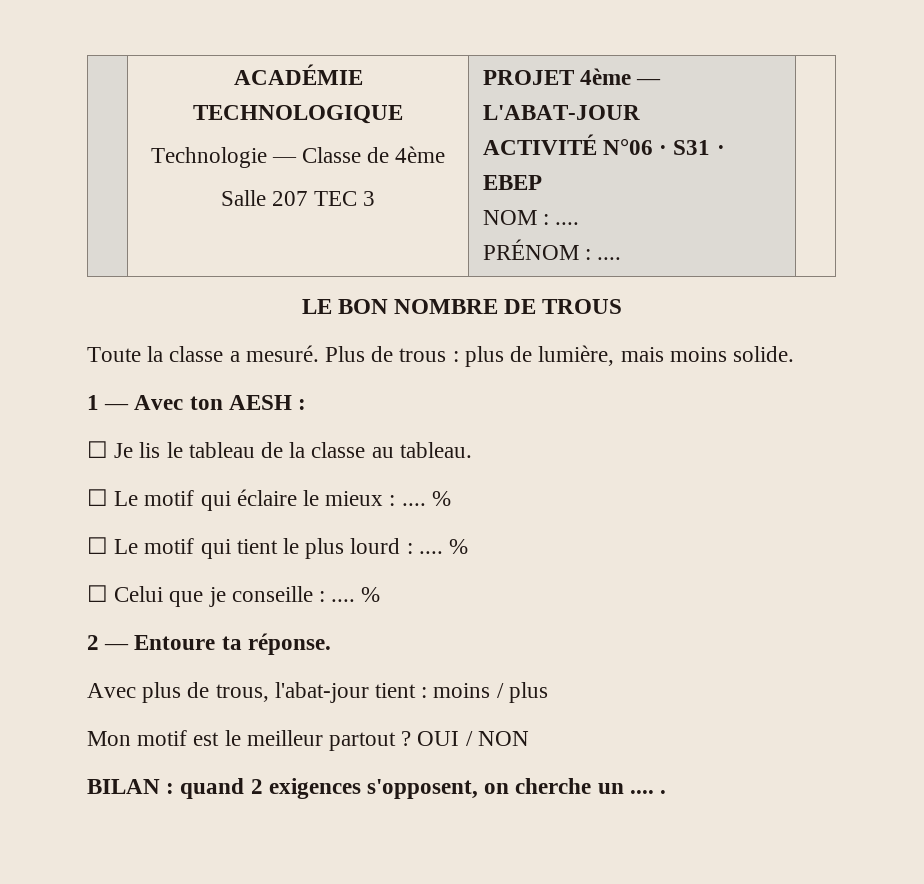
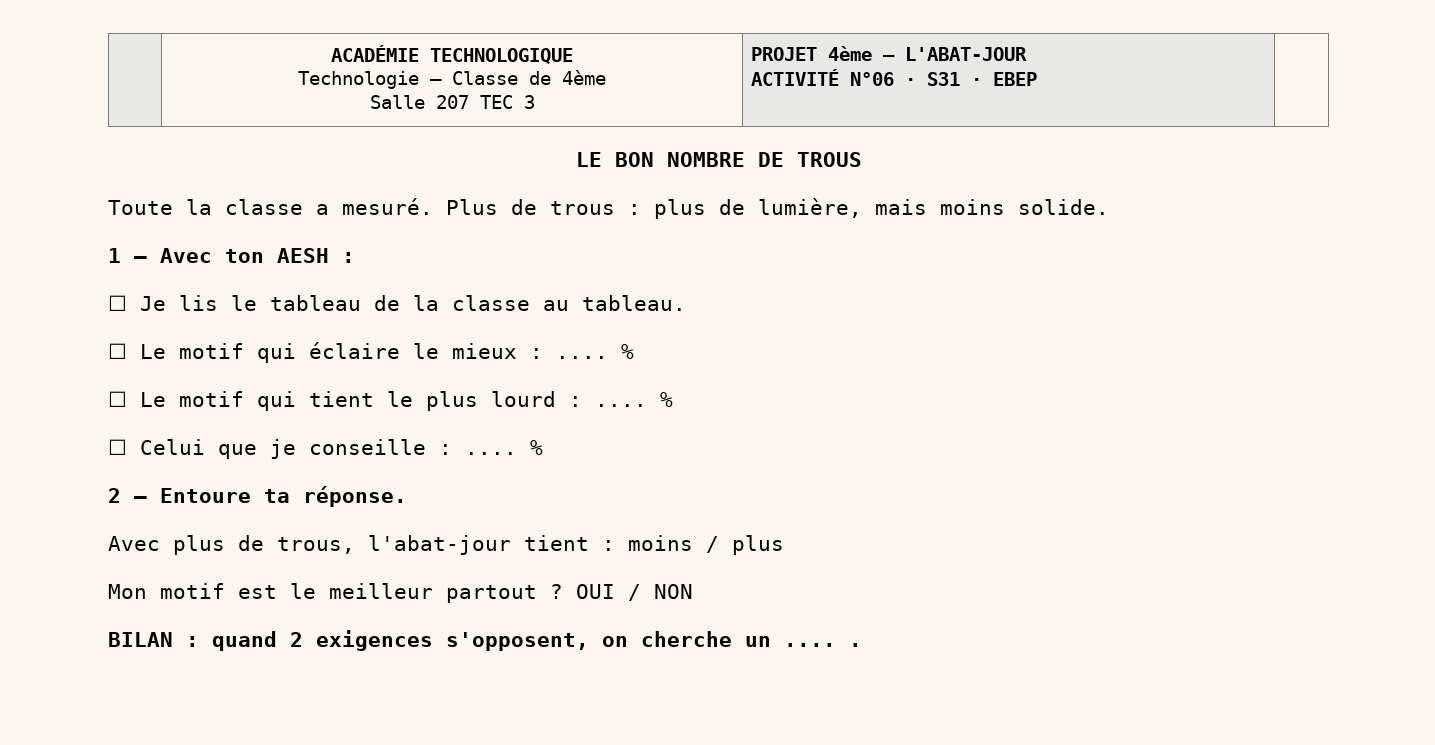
  | ACADÉMIE TECHNOLOGIQUE
  Technologie — Classe de 4ème
  Salle 207 TEC 3 | PROJET 4ème — L'ABAT-JOUR
- ACTIVITÉ N°06 · S31 · EBEP
- NOM : ....
- PRÉNOM : .... |
+ ACTIVITÉ N°06 · S31 · EBEP |

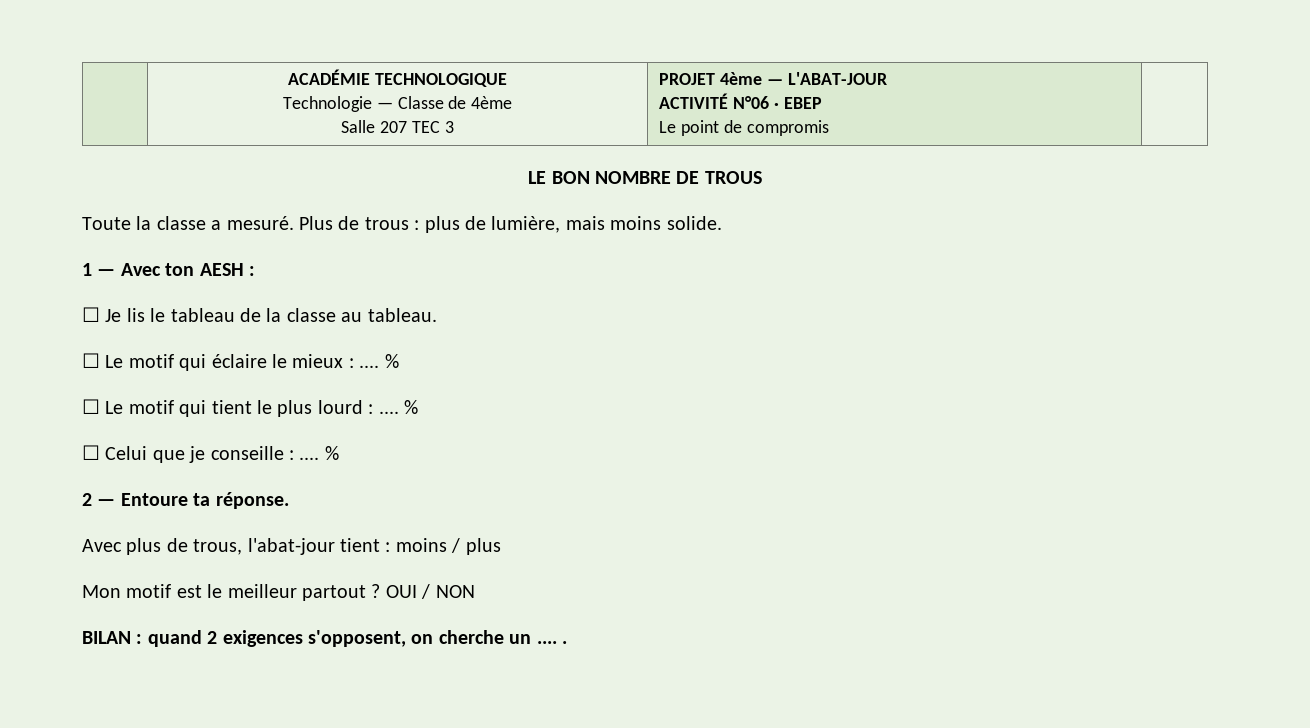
  | ACADÉMIE TECHNOLOGIQUE
  Technologie — Classe de 4ème
  Salle 207 TEC 3 | PROJET 4ème — L'ABAT-JOUR
- ACTIVITÉ N°06 · S31 · EBEP |
+ ACTIVITÉ N°06 · EBEP
+ Le point de compromis |

